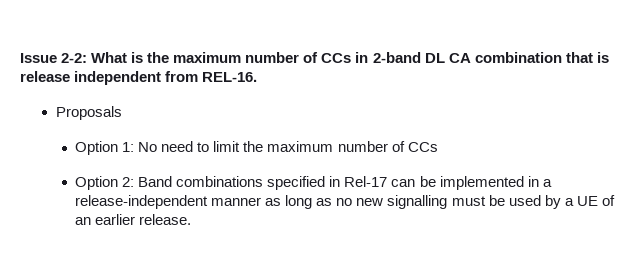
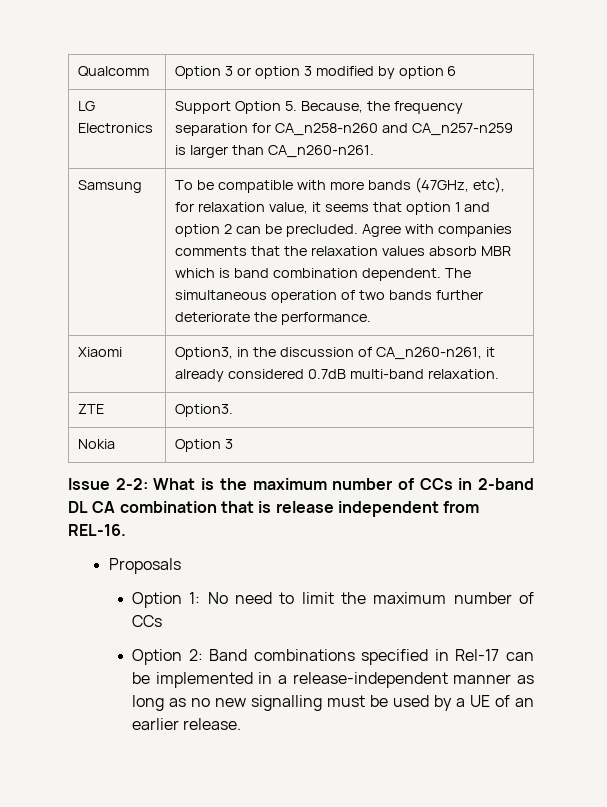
+ Qualcomm | Option 3 or option 3 modified by option 6
+ LG Electronics | Support Option 5. Because, the frequency separation for CA_n258-n260 and CA_n257-n259 is larger than CA_n260-n261.
+ Samsung | To be compatible with more bands (47GHz, etc), for relaxation value, it seems that option 1 and option 2 can be precluded. Agree with companies comments that the relaxation values absorb MBR which is band combination dependent. The simultaneous operation of two bands further deteriorate the performance.
+ Xiaomi | Option3, in the discussion of CA_n260-n261, it already considered 0.7dB multi-band relaxation.
+ ZTE | Option3.
+ Nokia | Option 3

